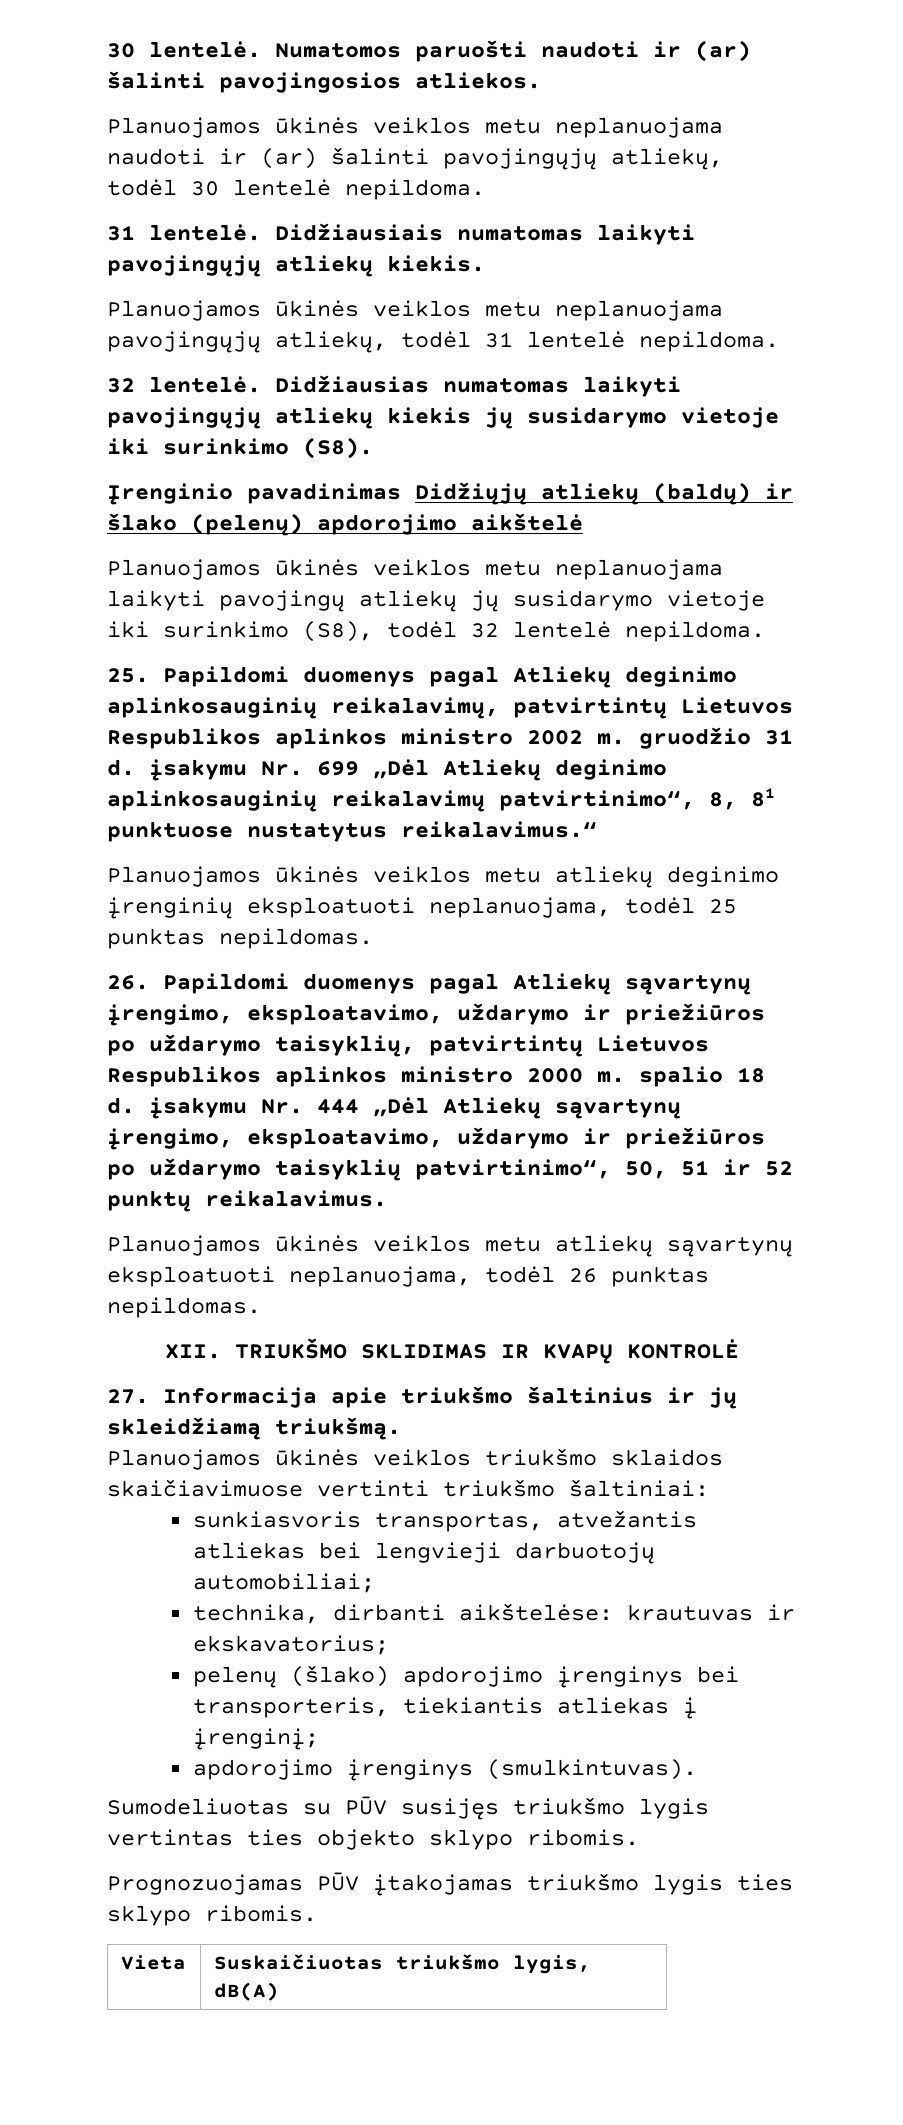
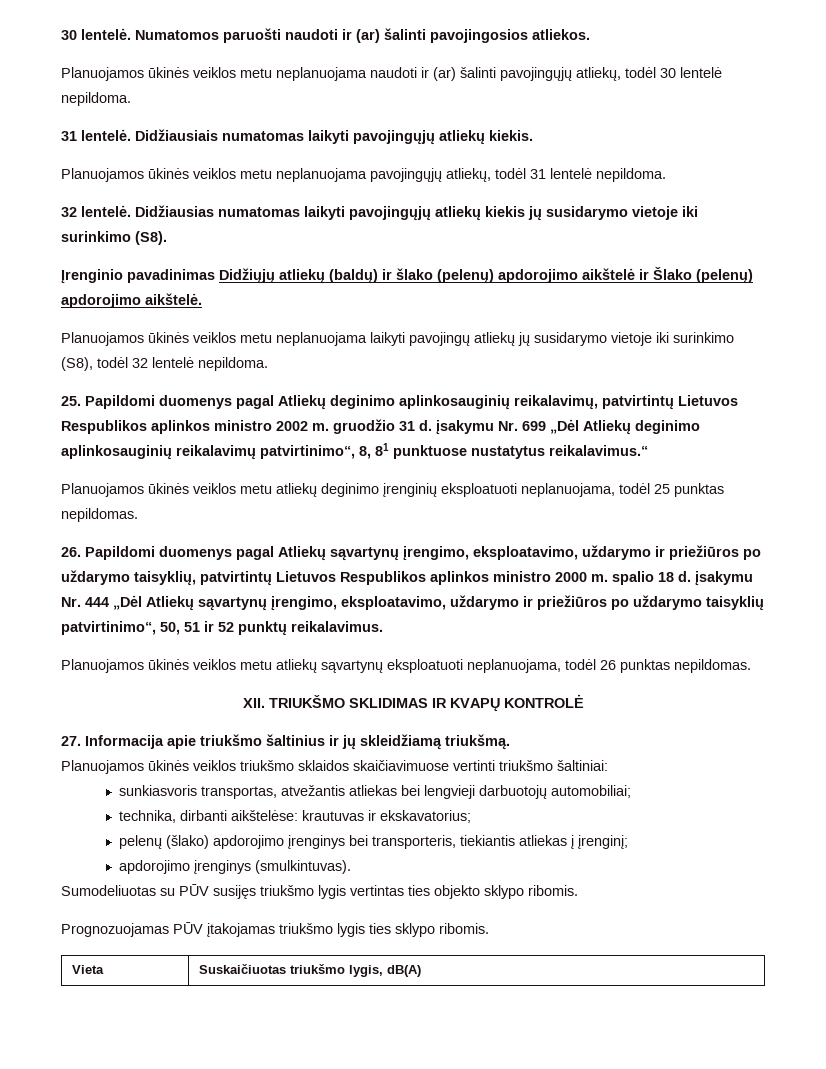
- Įrenginio pavadinimas Didžiųjų atliekų (baldų) ir šlako (pelenų) apdorojimo aikštelė
+ Įrenginio pavadinimas Didžiųjų atliekų (baldų) ir šlako (pelenų) apdorojimo aikštelė ir Šlako (pelenų) apdorojimo aikštelė.

